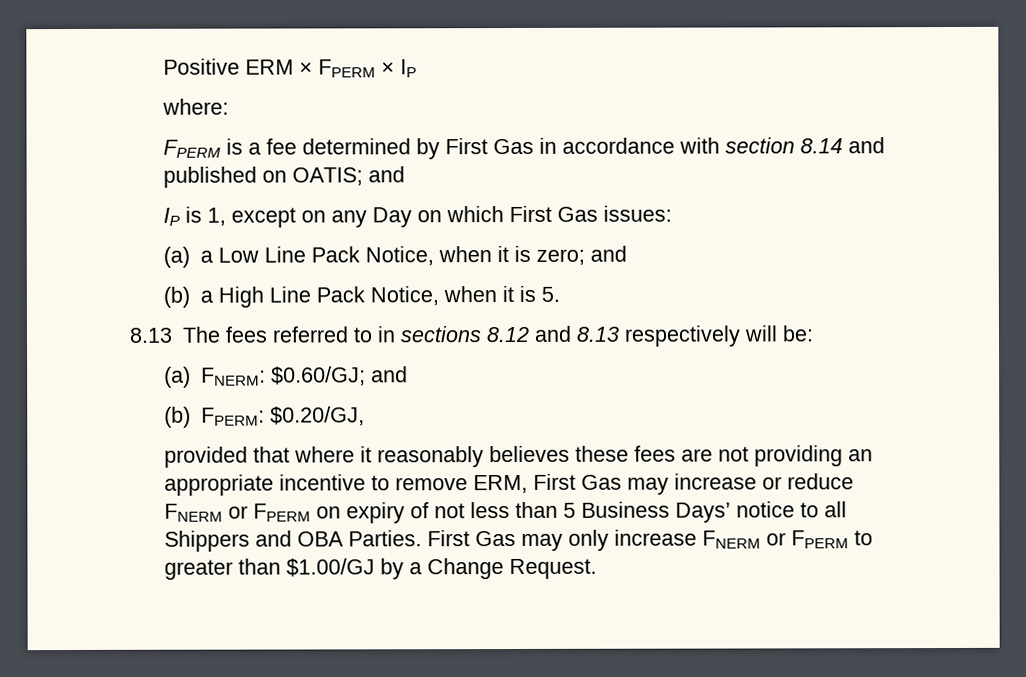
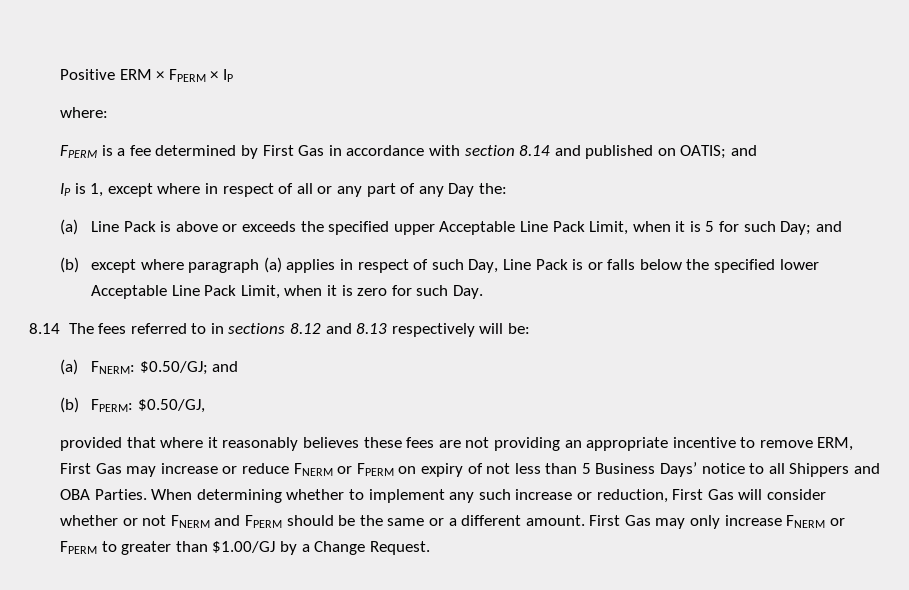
- IP is 1, except on any Day on which First Gas issues:
- (a) a Low Line Pack Notice, when it is zero; and
- (b) a High Line Pack Notice, when it is 5.
- 8.13 The fees referred to in sections 8.12 and 8.13 respectively will be:
+ IP is 1, except where in respect of all or any part of any Day the:
+ (a) Line Pack is above or exceeds the specified upper Acceptable Line Pack Limit, when it is 5 for such Day; and
+ (b) except where paragraph (a) applies in respect of such Day, Line Pack is or falls below the specified lower Acceptable Line Pack Limit, when it is zero for such Day.
+ 8.14 The fees referred to in sections 8.12 and 8.13 respectively will be:
- (a) FNERM: $0.60/GJ; and
+ (a) FNERM: $0.50/GJ; and
- (b) FPERM: $0.20/GJ,
+ (b) FPERM: $0.50/GJ,
+ When determining whether to implement any such increase or reduction, First Gas will consider whether or not FNERM and FPERM should be the same or a different amount.

